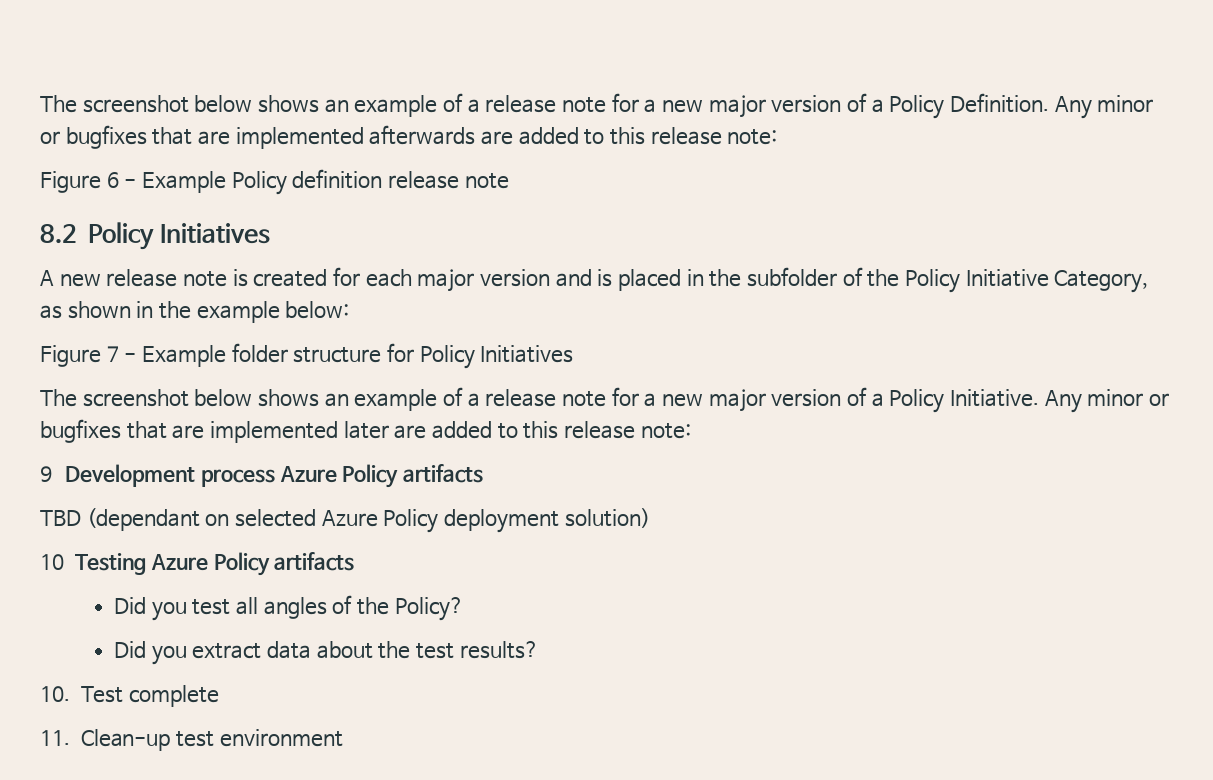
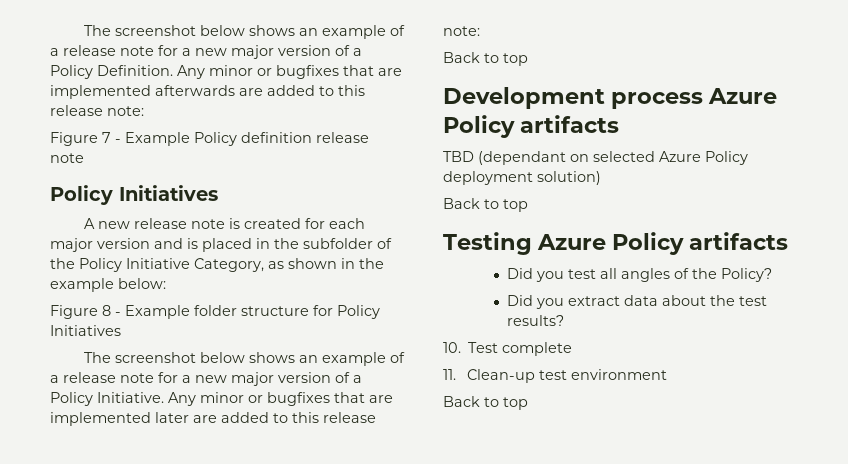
- Figure 6 - Example Policy definition release note
- 8.2 Policy Initiatives
+ Figure 7 - Example Policy definition release note
+ Policy Initiatives
- Figure 7 - Example folder structure for Policy Initiatives
+ Figure 8 - Example folder structure for Policy Initiatives
  Any minor or bugfixes that are implemented later are added to this release note:
- 9 Development process Azure Policy artifacts
+ Back to top
+ Development process Azure Policy artifacts
  TBD (dependant on selected Azure Policy deployment solution)
- 10 Testing Azure Policy artifacts
+ Back to top
+ Testing Azure Policy artifacts
  11. Clean-up test environment
+ Back to top

